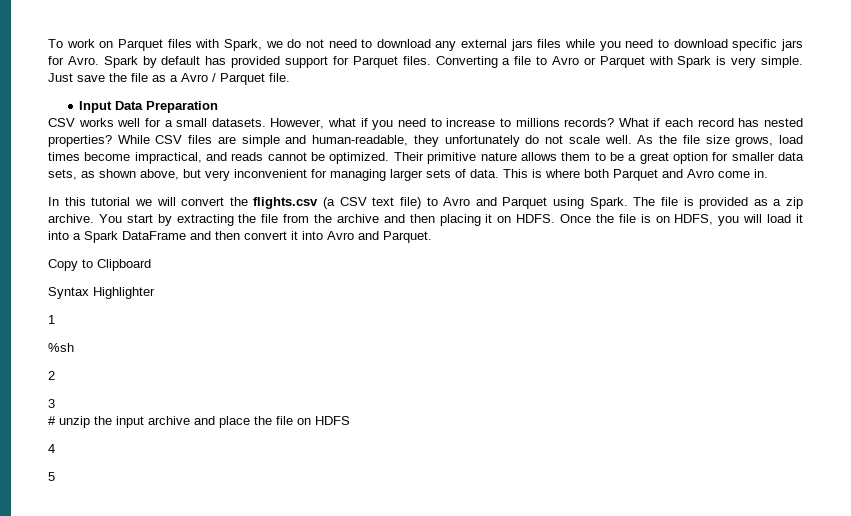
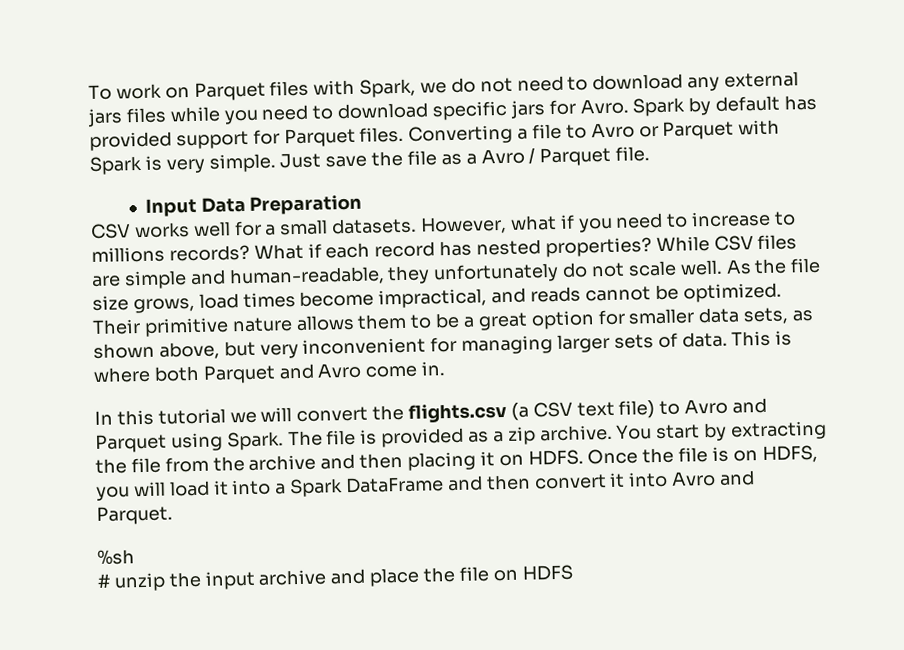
- Copy to Clipboard
- Syntax Highlighter
- 1
- 2
- 3
- 4
- 5

